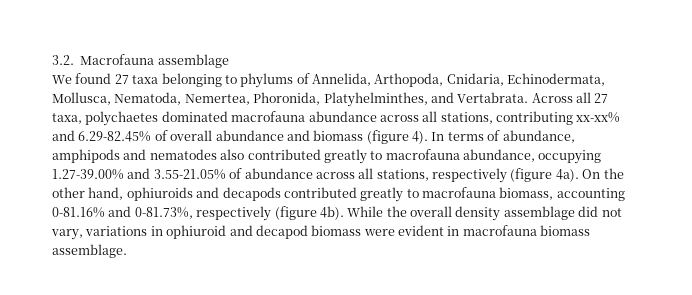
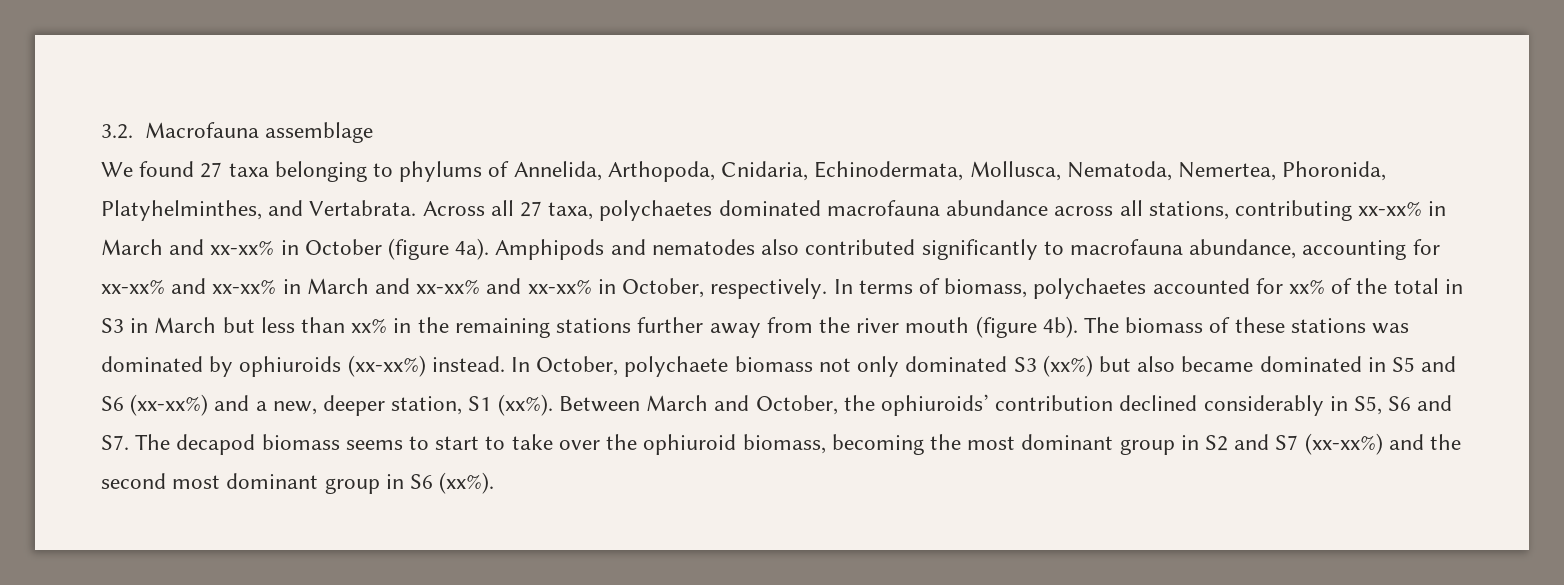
- Across all 27 taxa, polychaetes dominated macrofauna abundance across all stations, contributing xx-xx% and 6.29-82.45% of overall abundance and biomass (figure 4). In terms of abundance, amphipods and nematodes also contributed greatly to macrofauna abundance, occupying 1.27-39.00% and 3.55-21.05% of abundance across all stations, respectively (figure 4a). On the other hand, ophiuroids and decapods contributed greatly to macrofauna biomass, accounting 0-81.16% and 0-81.73%, respectively (figure 4b). While the overall density assemblage did not vary, variations in ophiuroid and decapod biomass were evident in macrofauna biomass assemblage.
+ Across all 27 taxa, polychaetes dominated macrofauna abundance across all stations, contributing xx-xx% in March and xx-xx% in October (figure 4a). Amphipods and nematodes also contributed significantly to macrofauna abundance, accounting for xx-xx% and xx-xx% in March and xx-xx% and xx-xx% in October, respectively. In terms of biomass, polychaetes accounted for xx% of the total in S3 in March but less than xx% in the remaining stations further away from the river mouth (figure 4b). The biomass of these stations was dominated by ophiuroids (xx-xx%) instead. In October, polychaete biomass not only dominated S3 (xx%) but also became dominated in S5 and S6 (xx-xx%) and a new, deeper station, S1 (xx%). Between March and October, the ophiuroids’ contribution declined considerably in S5, S6 and S7. The decapod biomass seems to start to take over the ophiuroid biomass, becoming the most dominant group in S2 and S7 (xx-xx%) and the second most dominant group in S6 (xx%).

